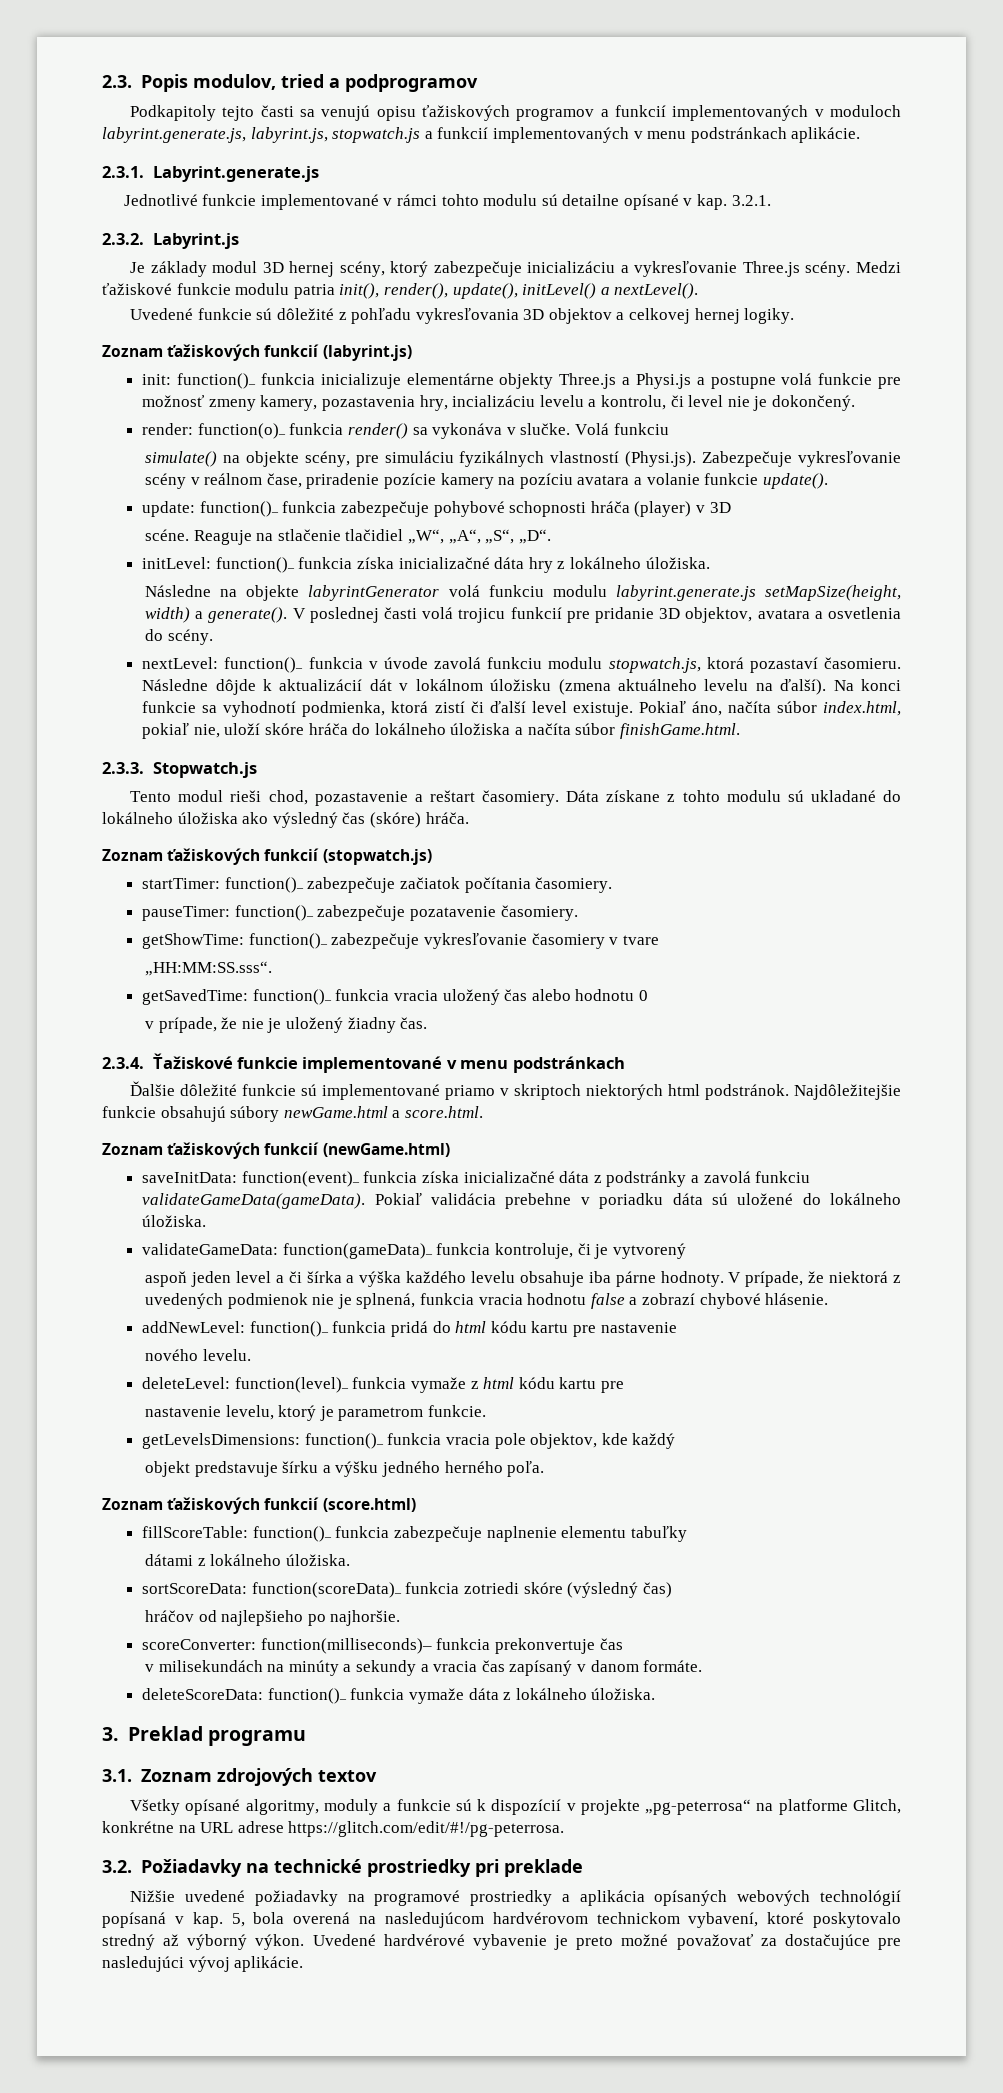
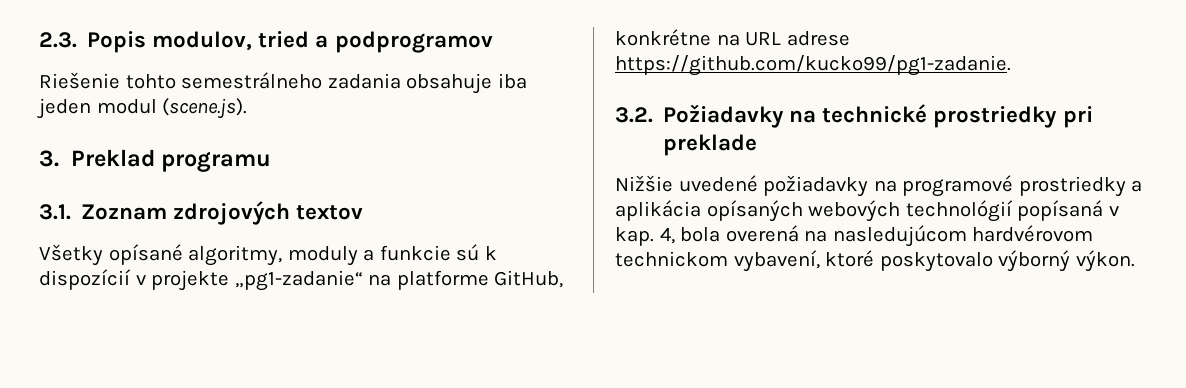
- Podkapitoly tejto časti sa venujú opisu ťažiskových programov a funkcií implementovaných v moduloch labyrint.generate.js, labyrint.js, stopwatch.js a funkcií implementovaných v menu podstránkach aplikácie.
- 2.3.1. Labyrint.generate.js
- Jednotlivé funkcie implementované v rámci tohto modulu sú detailne opísané v kap. 3.2.1.
- 2.3.2. Labyrint.js
- Je základy modul 3D hernej scény, ktorý zabezpečuje inicializáciu a vykresľovanie Three.js scény. Medzi ťažiskové funkcie modulu patria init(), render(), update(), initLevel() a nextLevel().
- Uvedené funkcie sú dôležité z pohľadu vykresľovania 3D objektov a celkovej hernej logiky.
- Zoznam ťažiskových funkcií (labyrint.js)
- init: function()– funkcia inicializuje elementárne objekty Three.js a Physi.js a postupne volá funkcie pre možnosť zmeny kamery, pozastavenia hry, incializáciu levelu a kontrolu, či level nie je dokončený.
- render: function(o)– funkcia render() sa vykonáva v slučke. Volá funkciu
- simulate() na objekte scény, pre simuláciu fyzikálnych vlastností (Physi.js). Zabezpečuje vykresľovanie scény v reálnom čase, priradenie pozície kamery na pozíciu avatara a volanie funkcie update().
- update: function()– funkcia zabezpečuje pohybové schopnosti hráča (player) v 3D
- scéne. Reaguje na stlačenie tlačidiel „W“, „A“, „S“, „D“.
- initLevel: function()– funkcia získa inicializačné dáta hry z lokálneho úložiska.
- Následne na objekte labyrintGenerator volá funkciu modulu labyrint.generate.js setMapSize(height, width) a generate(). V poslednej časti volá trojicu funkcií pre pridanie 3D objektov, avatara a osvetlenia do scény.
- nextLevel: function()– funkcia v úvode zavolá funkciu modulu stopwatch.js, ktorá pozastaví časomieru. Následne dôjde k aktualizácií dát v lokálnom úložisku (zmena aktuálneho levelu na ďalší). Na konci funkcie sa vyhodnotí podmienka, ktorá zistí či ďalší level existuje. Pokiaľ áno, načíta súbor index.html, pokiaľ nie, uloží skóre hráča do lokálneho úložiska a načíta súbor finishGame.html.
- 2.3.3. Stopwatch.js
- Tento modul rieši chod, pozastavenie a reštart časomiery. Dáta získane z tohto modulu sú ukladané do lokálneho úložiska ako výsledný čas (skóre) hráča.
- Zoznam ťažiskových funkcií (stopwatch.js)
- startTimer: function()– zabezpečuje začiatok počítania časomiery.
- pauseTimer: function()– zabezpečuje pozatavenie časomiery.
- getShowTime: function()– zabezpečuje vykresľovanie časomiery v tvare
- „HH:MM:SS.sss“.
- getSavedTime: function()– funkcia vracia uložený čas alebo hodnotu 0
- v prípade, že nie je uložený žiadny čas.
- 2.3.4. Ťažiskové funkcie implementované v menu podstránkach
- Ďalšie dôležité funkcie sú implementované priamo v skriptoch niektorých html podstránok. Najdôležitejšie funkcie obsahujú súbory newGame.html a score.html.
- Zoznam ťažiskových funkcií (newGame.html)
- saveInitData: function(event)– funkcia získa inicializačné dáta z podstránky a zavolá funkciu validateGameData(gameData). Pokiaľ validácia prebehne v poriadku dáta sú uložené do lokálneho úložiska.
- validateGameData: function(gameData)– funkcia kontroluje, či je vytvorený
- aspoň jeden level a či šírka a výška každého levelu obsahuje iba párne hodnoty. V prípade, že niektorá z uvedených podmienok nie je splnená, funkcia vracia hodnotu false a zobrazí chybové hlásenie.
- addNewLevel: function()– funkcia pridá do html kódu kartu pre nastavenie
- nového levelu.
- deleteLevel: function(level)– funkcia vymaže z html kódu kartu pre
- nastavenie levelu, ktorý je parametrom funkcie.
- getLevelsDimensions: function()– funkcia vracia pole objektov, kde každý
- objekt predstavuje šírku a výšku jedného herného poľa.
- Zoznam ťažiskových funkcií (score.html)
- fillScoreTable: function()– funkcia zabezpečuje naplnenie elementu tabuľky
- dátami z lokálneho úložiska.
- sortScoreData: function(scoreData)– funkcia zotriedi skóre (výsledný čas)
- hráčov od najlepšieho po najhoršie.
- scoreConverter: function(milliseconds)– funkcia prekonvertuje čas
- v milisekundách na minúty a sekundy a vracia čas zapísaný v danom formáte.
- deleteScoreData: function()– funkcia vymaže dáta z lokálneho úložiska.
+ Riešenie tohto semestrálneho zadania obsahuje iba jeden modul (scene.js).
- Všetky opísané algoritmy, moduly a funkcie sú k dispozícií v projekte „pg-peterrosa“ na platforme Glitch, konkrétne na URL adrese https://glitch.com/edit/#!/pg-peterrosa.
+ Všetky opísané algoritmy, moduly a funkcie sú k dispozícií v projekte „pg1-zadanie“ na platforme GitHub, konkrétne na URL adrese https://github.com/kucko99/pg1-zadanie.
- Nižšie uvedené požiadavky na programové prostriedky a aplikácia opísaných webových technológií popísaná v kap. 5, bola overená na nasledujúcom hardvérovom technickom vybavení, ktoré poskytovalo stredný až výborný výkon. Uvedené hardvérové vybavenie je preto možné považovať za dostačujúce pre nasledujúci vývoj aplikácie.
+ Nižšie uvedené požiadavky na programové prostriedky a aplikácia opísaných webových technológií popísaná v kap. 4, bola overená na nasledujúcom hardvérovom technickom vybavení, ktoré poskytovalo výborný výkon.

